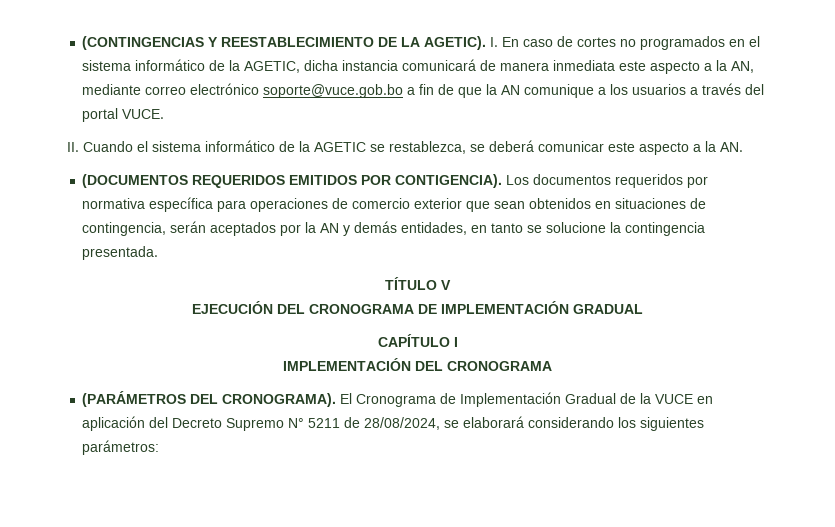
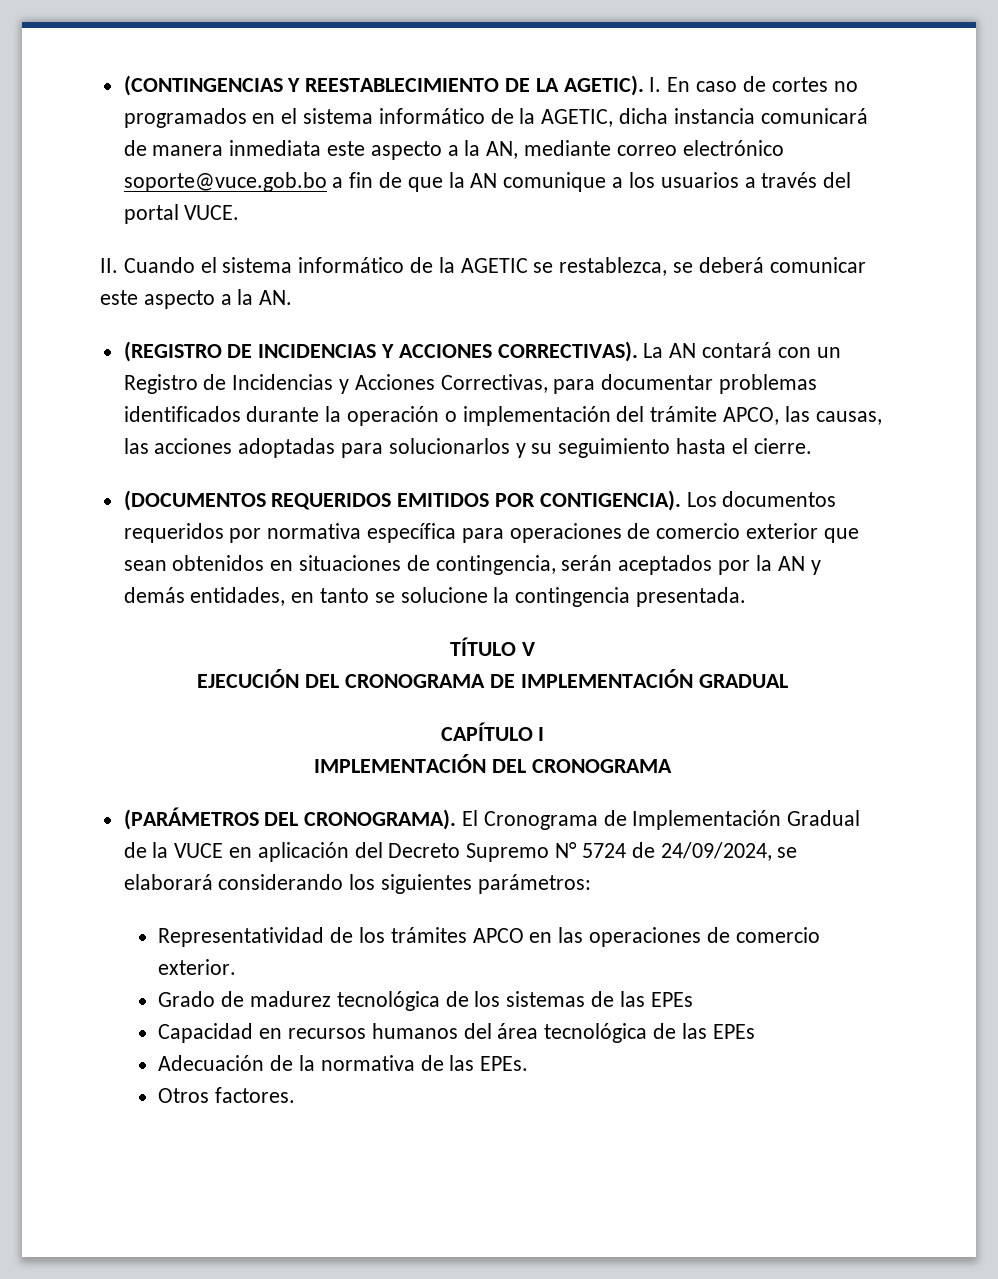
+ (REGISTRO DE INCIDENCIAS Y ACCIONES CORRECTIVAS). La AN contará con un Registro de Incidencias y Acciones Correctivas, para documentar problemas identificados durante la operación o implementación del trámite APCO, las causas, las acciones adoptadas para solucionarlos y su seguimiento hasta el cierre.
- El Cronograma de Implementación Gradual de la VUCE en aplicación del Decreto Supremo N° 5211 de 28/08/2024, se elaborará considerando los siguientes parámetros:
+ El Cronograma de Implementación Gradual de la VUCE en aplicación del Decreto Supremo N° 5724 de 24/09/2024, se elaborará considerando los siguientes parámetros:
+ Representatividad de los trámites APCO en las operaciones de comercio exterior.
+ Grado de madurez tecnológica de los sistemas de las EPEs
+ Capacidad en recursos humanos del área tecnológica de las EPEs
+ Adecuación de la normativa de las EPEs.
+ Otros factores.

